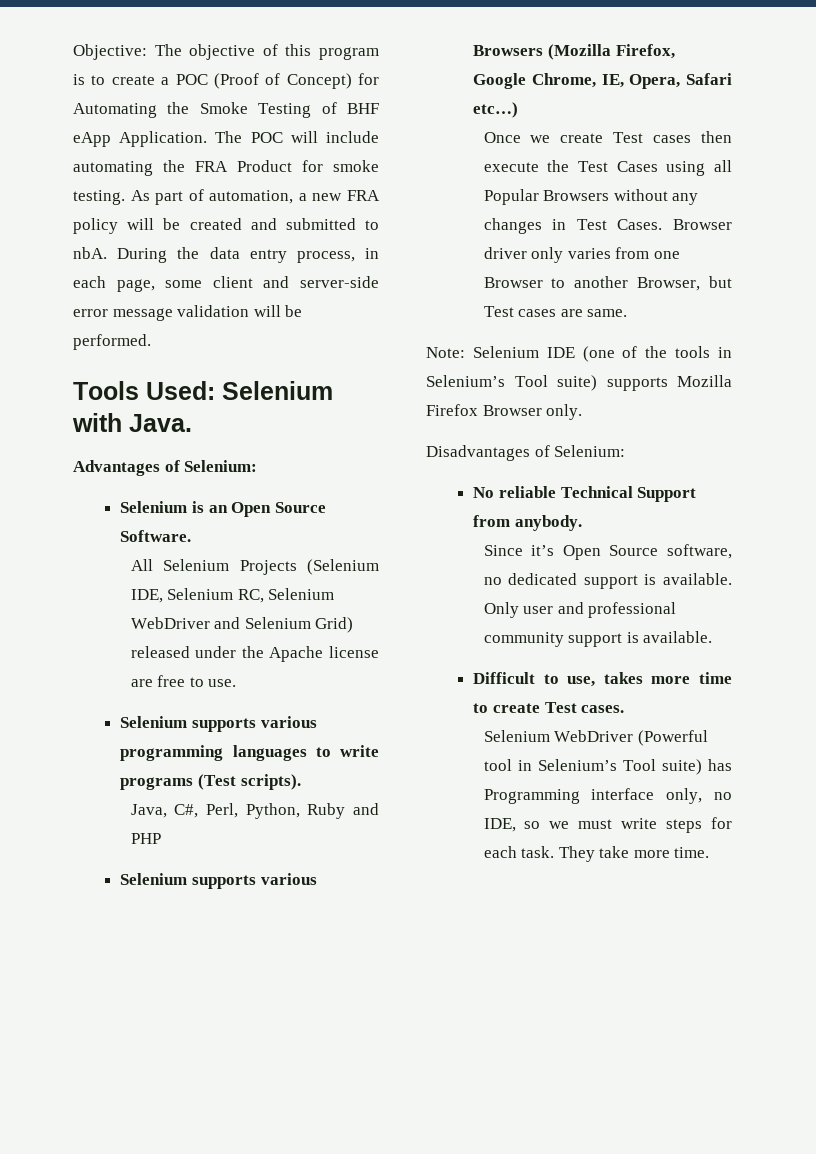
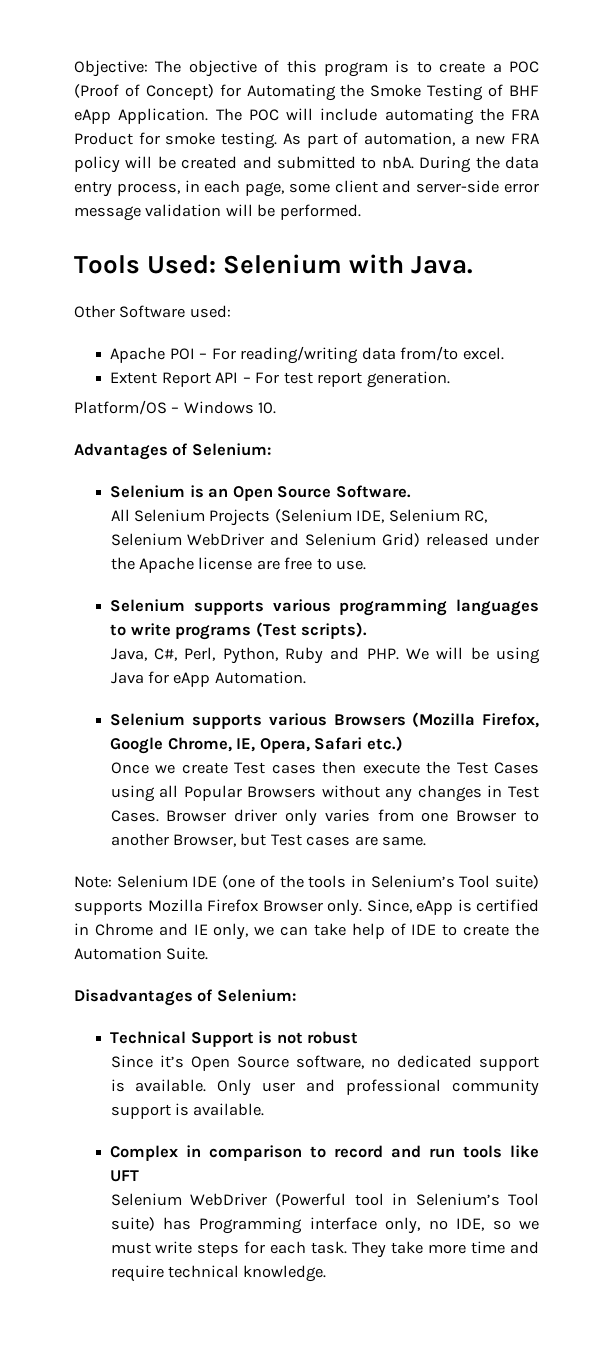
+ Other Software used:
+ Apache POI – For reading/writing data from/to excel.
+ Extent Report API – For test report generation.
+ Platform/OS – Windows 10.
- Java, C#, Perl, Python, Ruby and PHP
+ Java, C#, Perl, Python, Ruby and PHP. We will be using Java for eApp Automation.
- Selenium supports various Browsers (Mozilla Firefox, Google Chrome, IE, Opera, Safari etc…)
+ Selenium supports various Browsers (Mozilla Firefox, Google Chrome, IE, Opera, Safari etc.)
- Note: Selenium IDE (one of the tools in Selenium’s Tool suite) supports Mozilla Firefox Browser only.
+ Note: Selenium IDE (one of the tools in Selenium’s Tool suite) supports Mozilla Firefox Browser only. Since, eApp is certified in Chrome and IE only, we can take help of IDE to create the Automation Suite.
  Disadvantages of Selenium:
- No reliable Technical Support from anybody.
+ Technical Support is not robust
- Difficult to use, takes more time to create Test cases.
+ Complex in comparison to record and run tools like UFT
- They take more time.
+ They take more time and require technical knowledge.

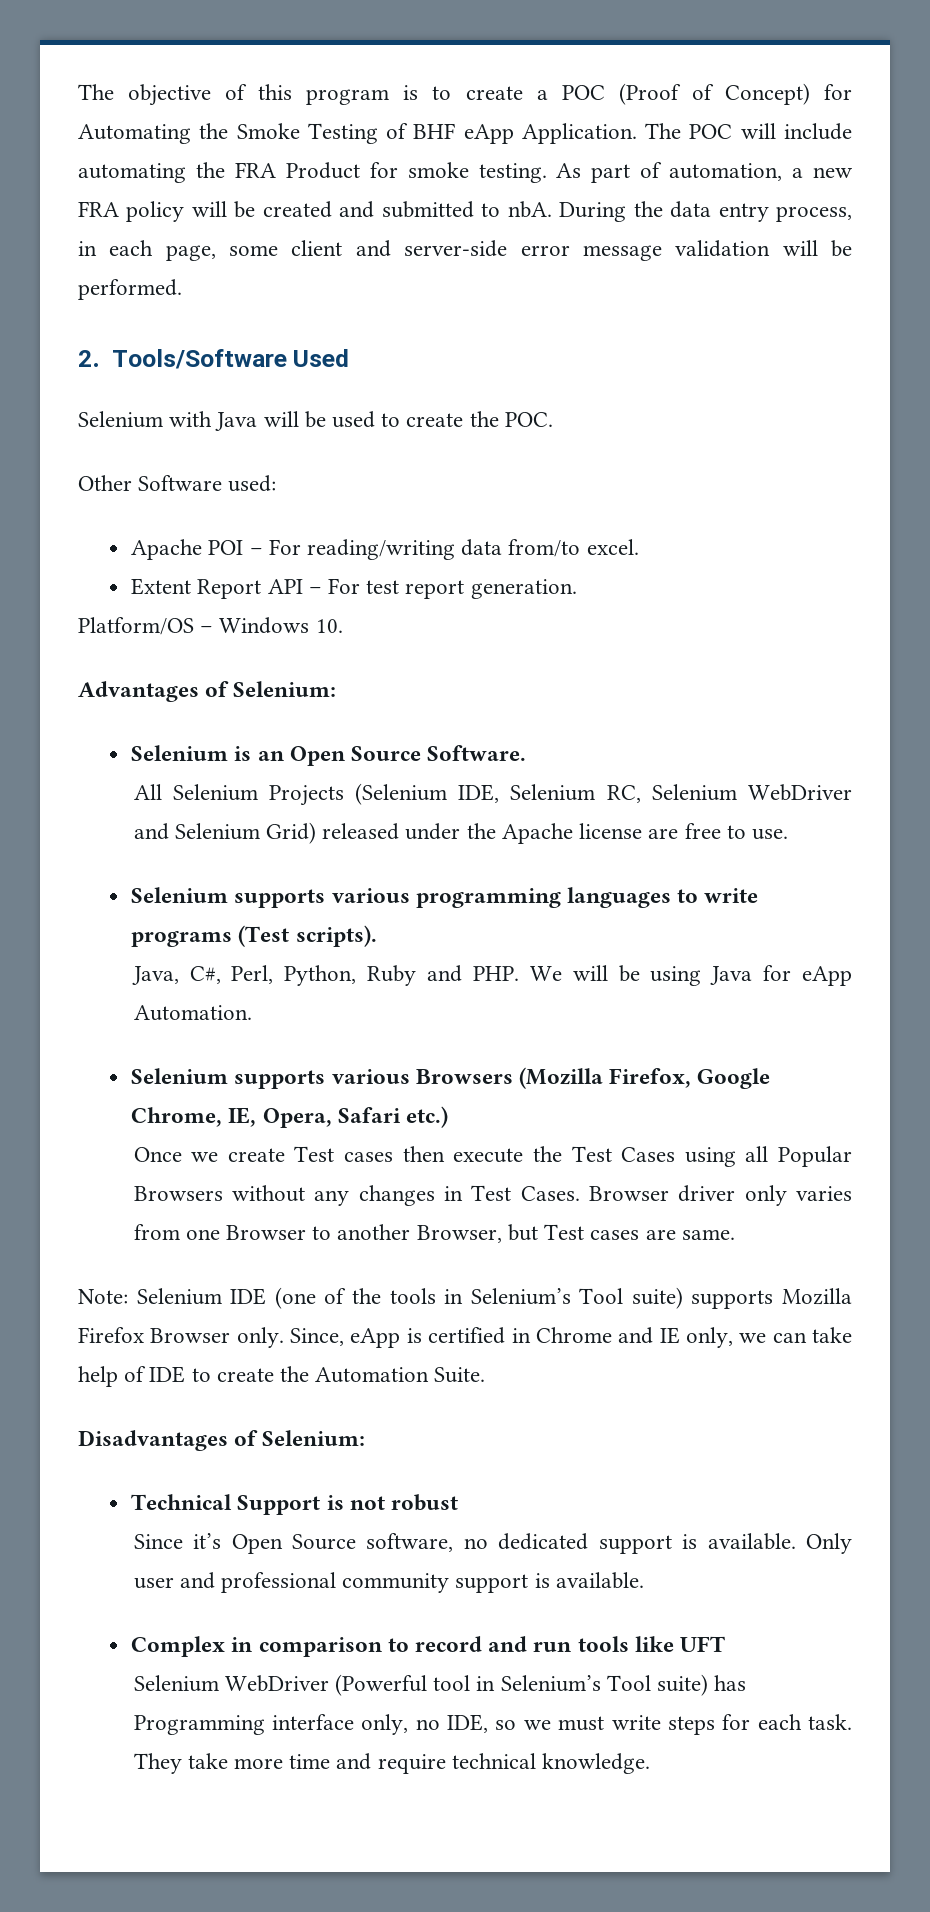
- Objective: The objective of this program is to create a POC (Proof of Concept) for Automating the Smoke Testing of BHF eApp Application.
+ The objective of this program is to create a POC (Proof of Concept) for Automating the Smoke Testing of BHF eApp Application.
- Tools Used: Selenium with Java.
+ 2. Tools/Software Used
+ Selenium with Java will be used to create the POC.

